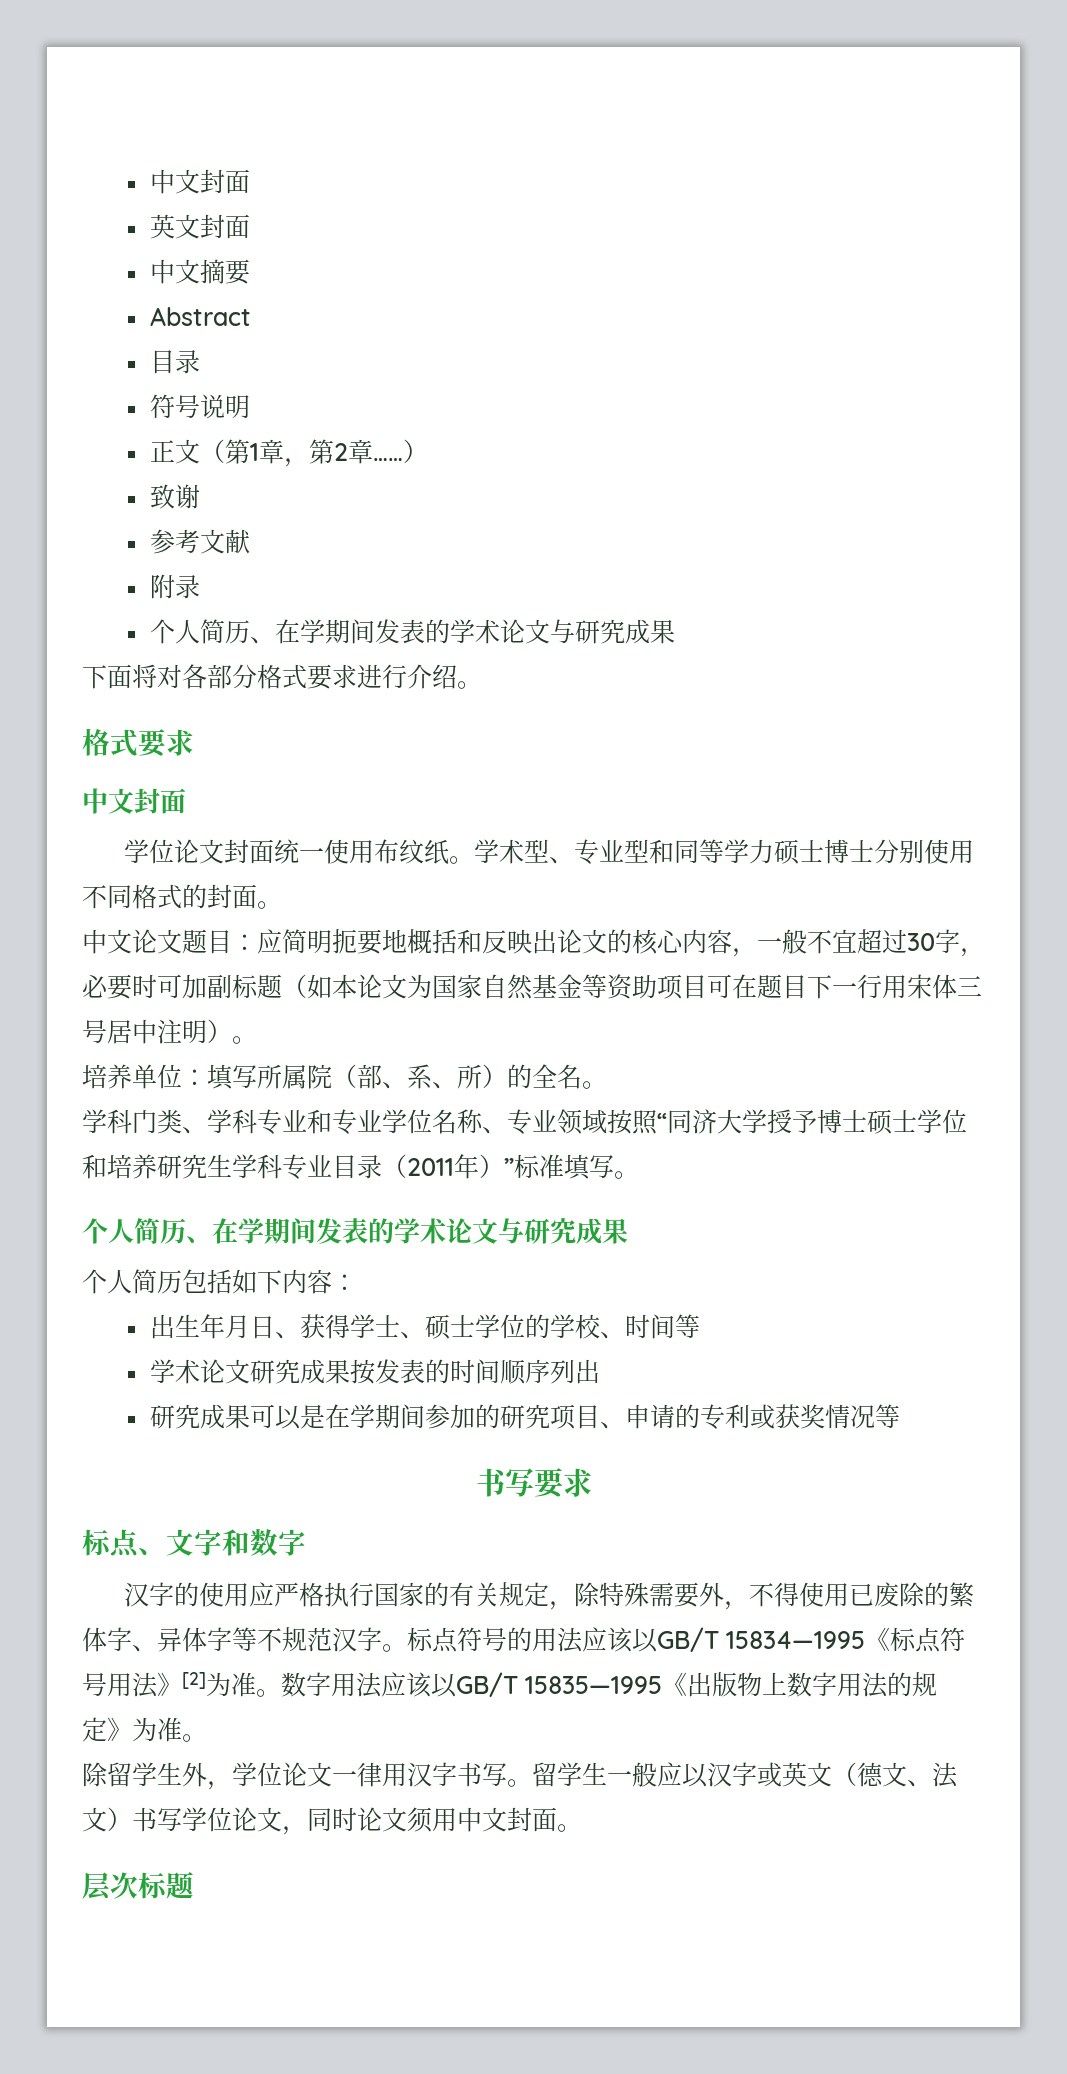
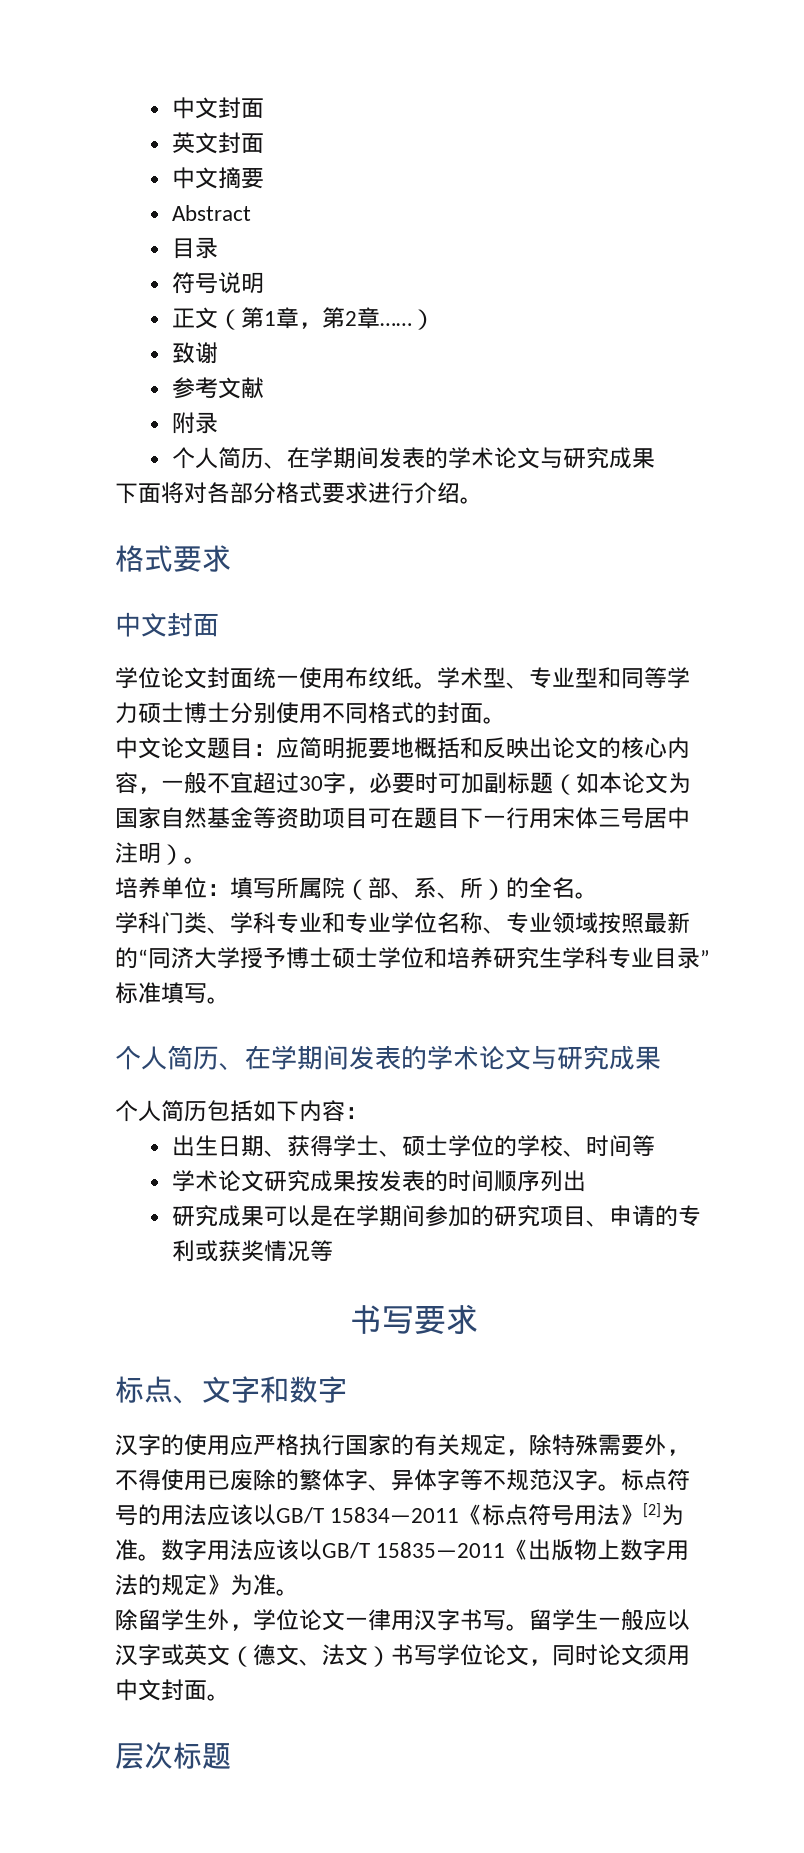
- 学科门类、学科专业和专业学位名称、专业领域按照“同济大学授予博士硕士学位和培养研究生学科专业目录（2011年）”标准填写。
+ 学科门类、学科专业和专业学位名称、专业领域按照最新的“同济大学授予博士硕士学位和培养研究生学科专业目录”标准填写。
- 出生年月日、获得学士、硕士学位的学校、时间等
+ 出生日期、获得学士、硕士学位的学校、时间等
- 标点符号的用法应该以GB/T 15834—1995《标点符号用法》[2]为准。
+ 标点符号的用法应该以GB/T 15834—2011《标点符号用法》[2]为准。
- 数字用法应该以GB/T 15835—1995《出版物上数字用法的规定》为准。
+ 数字用法应该以GB/T 15835—2011《出版物上数字用法的规定》为准。

